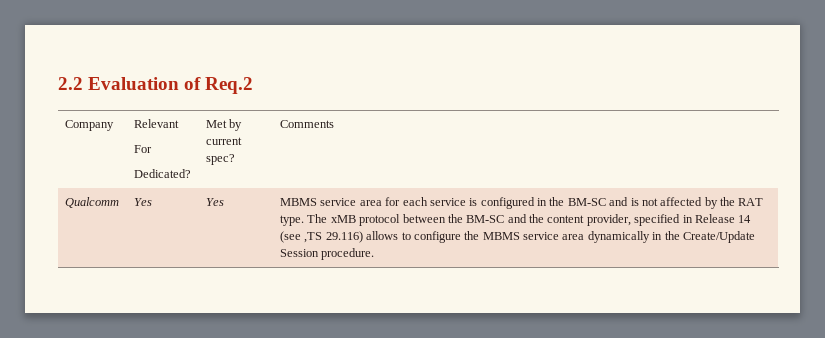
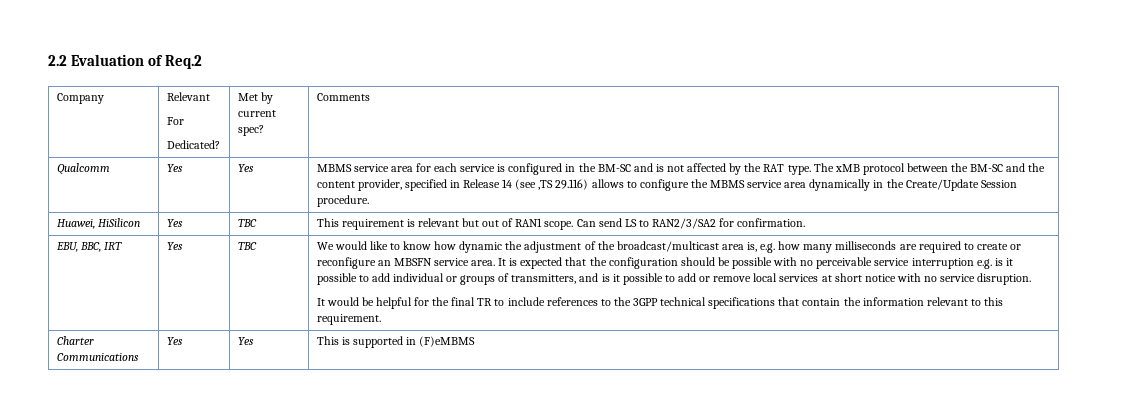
+ Huawei, HiSilicon | Yes | TBC | This requirement is relevant but out of RAN1 scope. Can send LS to RAN2/3/SA2 for confirmation.
+ EBU, BBC, IRT | Yes | TBC | We would like to know how dynamic the adjustment of the broadcast/multicast area is, e.g. how many milliseconds are required to create or reconfigure an MBSFN service area. It is expected that the configuration should be possible with no perceivable service interruption e.g. is it possible to add individual or groups of transmitters, and is it possible to add or remove local services at short notice with no service disruption.
+ It would be helpful for the final TR to include references to the 3GPP technical specifications that contain the information relevant to this requirement.
+ Charter Communications | Yes | Yes | This is supported in (F)eMBMS

